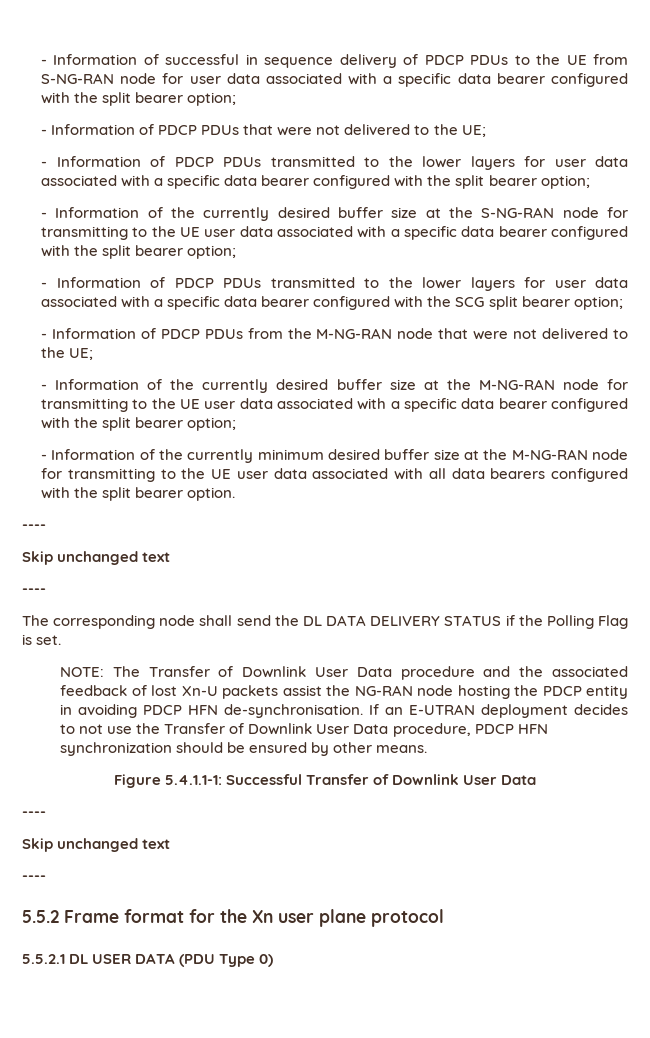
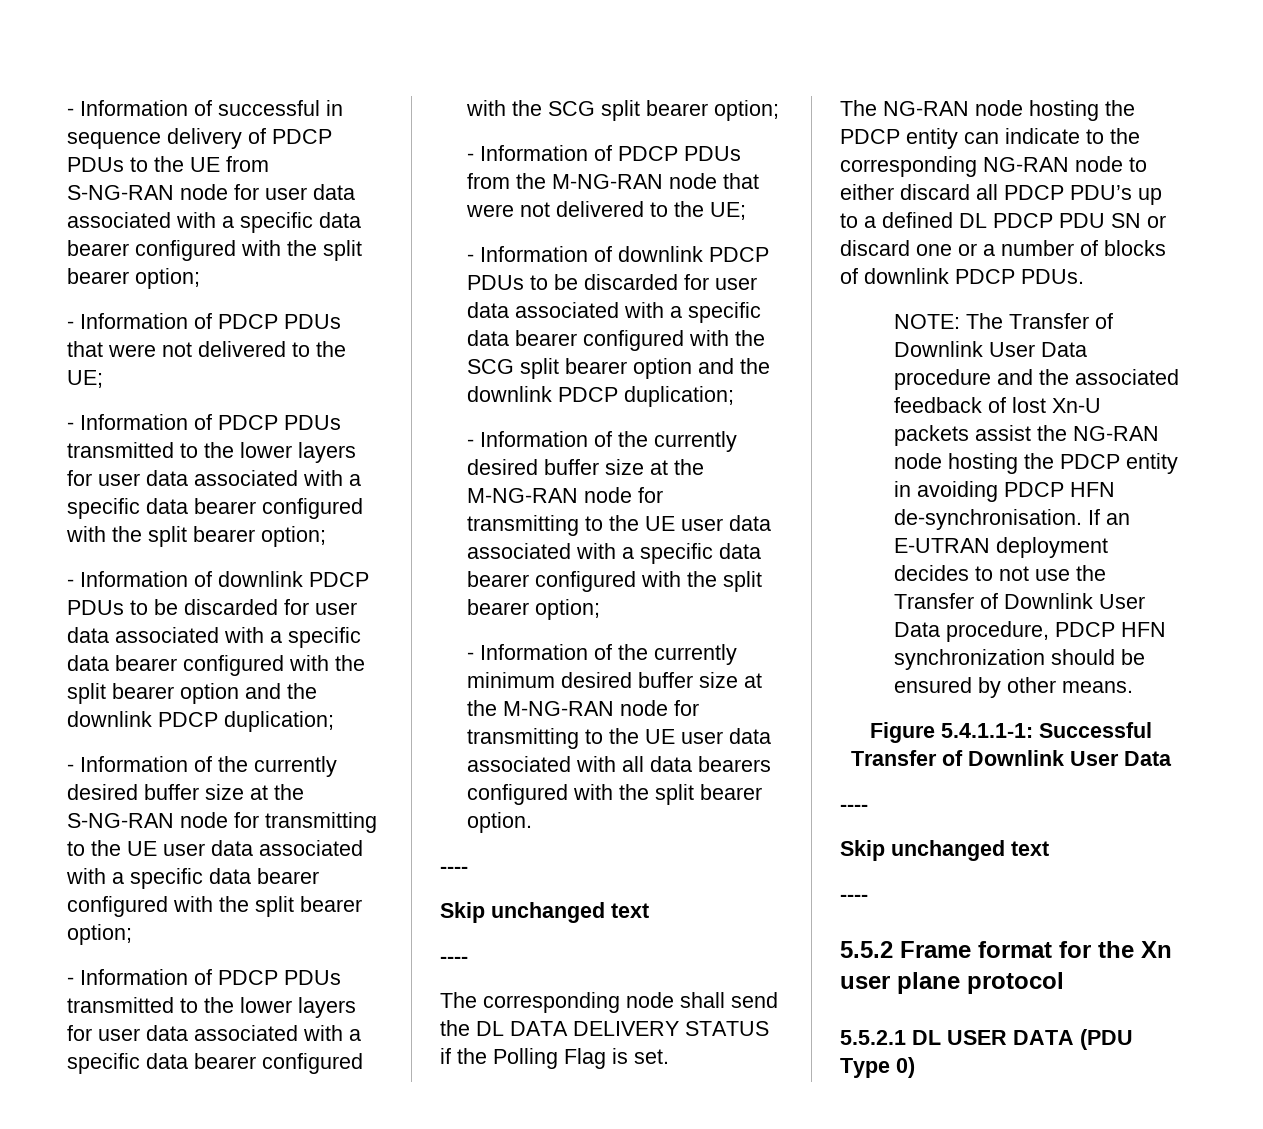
+ - Information of downlink PDCP PDUs to be discarded for user data associated with a specific data bearer configured with the split bearer option and the downlink PDCP duplication;
+ - Information of downlink PDCP PDUs to be discarded for user data associated with a specific data bearer configured with the SCG split bearer option and the downlink PDCP duplication;
+ The NG-RAN node hosting the PDCP entity can indicate to the corresponding NG-RAN node to either discard all PDCP PDU’s up to a defined DL PDCP PDU SN or discard one or a number of blocks of downlink PDCP PDUs.

